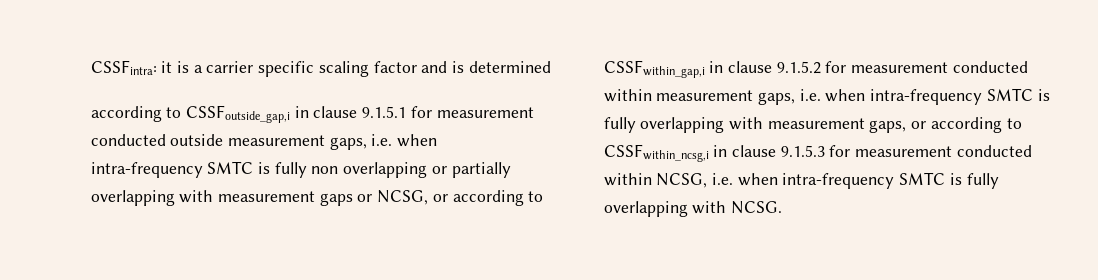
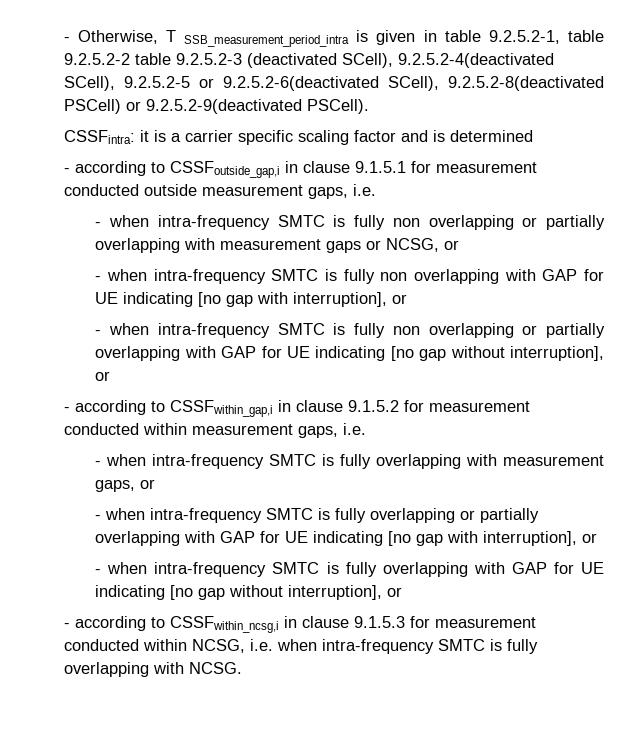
+ - Otherwise, T SSB_measurement_period_intra is given in table 9.2.5.2-1, table 9.2.5.2-2 table 9.2.5.2-3 (deactivated SCell), 9.2.5.2-4(deactivated SCell), 9.2.5.2-5 or 9.2.5.2-6(deactivated SCell), 9.2.5.2-8(deactivated PSCell) or 9.2.5.2-9(deactivated PSCell).
- according to CSSFoutside_gap,i in clause 9.1.5.1 for measurement conducted outside measurement gaps, i.e. when intra-frequency SMTC is fully non overlapping or partially overlapping with measurement gaps or NCSG, or according to CSSFwithin_gap,i in clause 9.1.5.2 for measurement conducted within measurement gaps, i.e. when intra-frequency SMTC is fully overlapping with measurement gaps, or according to CSSFwithin_ncsg,i in clause 9.1.5.3 for measurement conducted within NCSG, i.e. when intra-frequency SMTC is fully overlapping with NCSG.
+ - according to CSSFoutside_gap,i in clause 9.1.5.1 for measurement conducted outside measurement gaps, i.e.
+ - when intra-frequency SMTC is fully non overlapping or partially overlapping with measurement gaps or NCSG, or
+ - when intra-frequency SMTC is fully non overlapping with GAP for UE indicating [no gap with interruption], or
+ - when intra-frequency SMTC is fully non overlapping or partially overlapping with GAP for UE indicating [no gap without interruption], or
+ - according to CSSFwithin_gap,i in clause 9.1.5.2 for measurement conducted within measurement gaps, i.e.
+ - when intra-frequency SMTC is fully overlapping with measurement gaps, or
+ - when intra-frequency SMTC is fully overlapping or partially overlapping with GAP for UE indicating [no gap with interruption], or
+ - when intra-frequency SMTC is fully overlapping with GAP for UE indicating [no gap without interruption], or
+ - according to CSSFwithin_ncsg,i in clause 9.1.5.3 for measurement conducted within NCSG, i.e. when intra-frequency SMTC is fully overlapping with NCSG.

